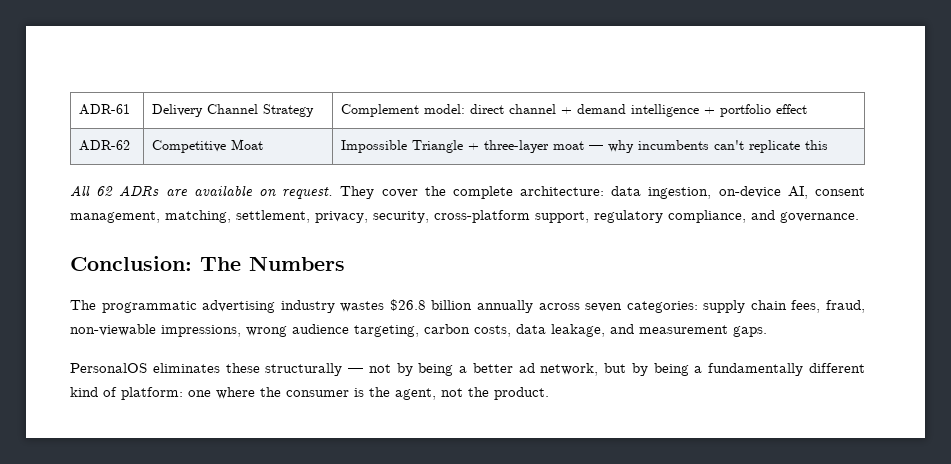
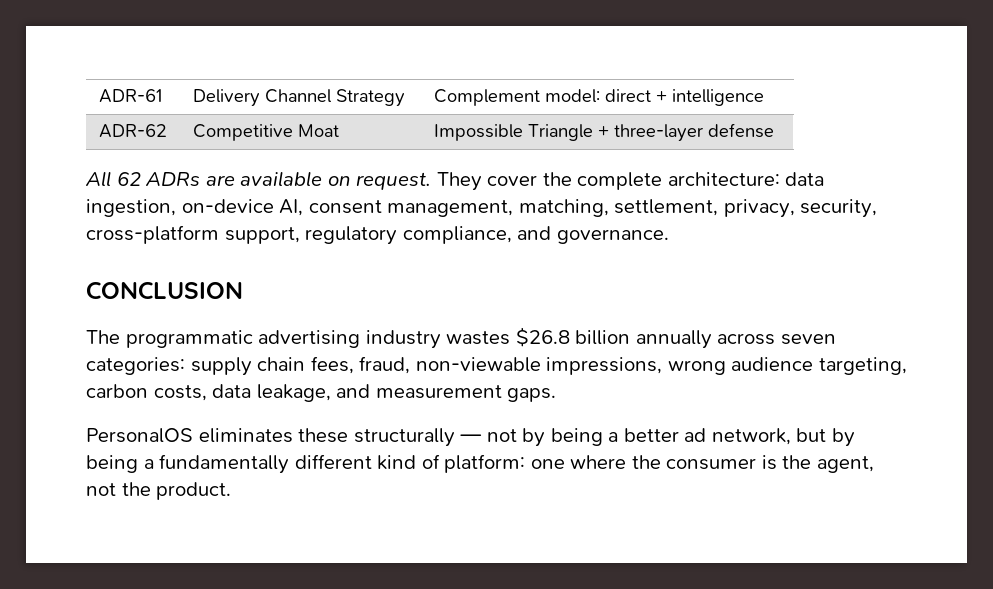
- ADR-61 | Delivery Channel Strategy | Complement model: direct channel + demand intelligence + portfolio effect
+ ADR-61 | Delivery Channel Strategy | Complement model: direct + intelligence
- ADR-62 | Competitive Moat | Impossible Triangle + three-layer moat — why incumbents can't replicate this
+ ADR-62 | Competitive Moat | Impossible Triangle + three-layer defense
- Conclusion: The Numbers
+ CONCLUSION

